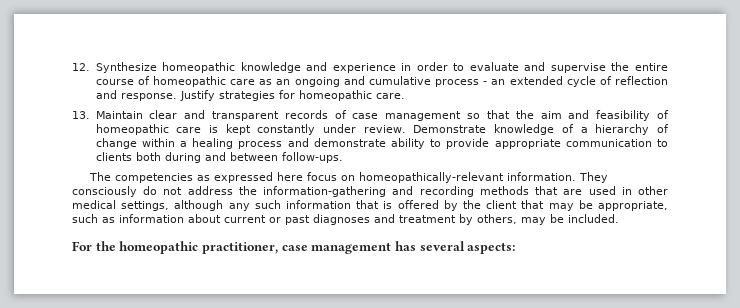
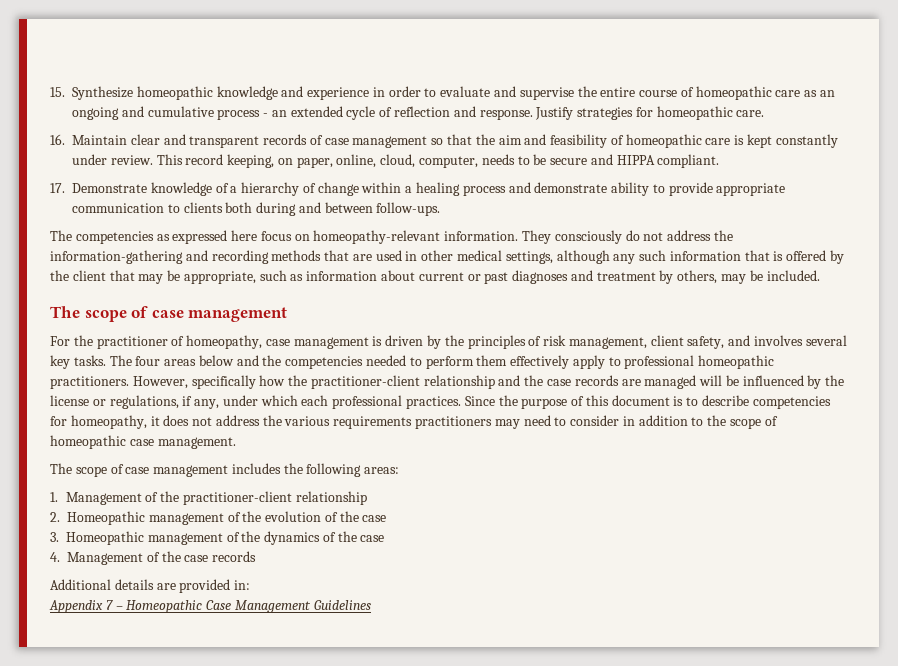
- 12. Synthesize homeopathic knowledge and experience in order to evaluate and supervise the entire course of homeopathic care as an ongoing and cumulative process - an extended cycle of reflection and response.
+ 15. Synthesize homeopathic knowledge and experience in order to evaluate and supervise the entire course of homeopathic care as an ongoing and cumulative process - an extended cycle of reflection and response.
- 13. Maintain clear and transparent records of case management so that the aim and feasibility of homeopathic care is kept constantly under review.
+ 16. Maintain clear and transparent records of case management so that the aim and feasibility of homeopathic care is kept constantly under review.
- Demonstrate knowledge of a hierarchy of change within a healing process and demonstrate ability to provide appropriate communication to clients both during and between follow-ups.
+ This record keeping, on paper, online, cloud, computer, needs to be secure and HIPPA compliant.
+ 17. Demonstrate knowledge of a hierarchy of change within a healing process and demonstrate ability to provide appropriate communication to clients both during and between follow-ups.
- The competencies as expressed here focus on homeopathically-relevant information.
+ The competencies as expressed here focus on homeopathy-relevant information.
  They consciously do not address the information-gathering and recording methods that are used in other medical settings, although any such information that is offered by the client that may be appropriate, such as information about current or past diagnoses and treatment by others, may be included.
- For the homeopathic practitioner, case management has several aspects:
+ The scope of case management
+ For the practitioner of homeopathy, case management is driven by the principles of risk management, client safety, and involves several key tasks. The four areas below and the competencies needed to perform them effectively apply to professional homeopathic practitioners. However, specifically how the practitioner-client relationship and the case records are managed will be influenced by the license or regulations, if any, under which each professional practices. Since the purpose of this document is to describe competencies for homeopathy, it does not address the various requirements practitioners may need to consider in addition to the scope of homeopathic case management.
+ The scope of case management includes the following areas:
+ 1. Management of the practitioner-client relationship
+ 2. Homeopathic management of the evolution of the case
+ 3. Homeopathic management of the dynamics of the case
+ 4. Management of the case records
+ Additional details are provided in:
+ Appendix 7 – Homeopathic Case Management Guidelines

